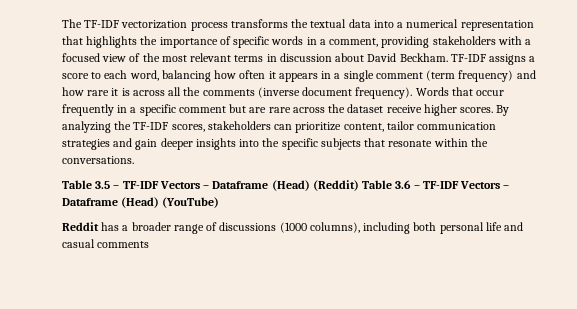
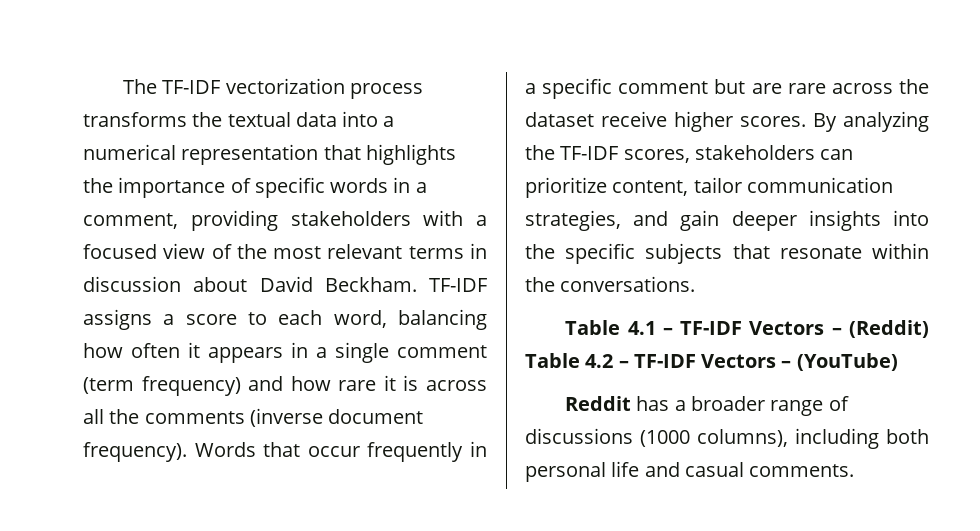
- By analyzing the TF-IDF scores, stakeholders can prioritize content, tailor communication strategies and gain deeper insights into the specific subjects that resonate within the conversations.
+ By analyzing the TF-IDF scores, stakeholders can prioritize content, tailor communication strategies, and gain deeper insights into the specific subjects that resonate within the conversations.
- Table 3.5 – TF-IDF Vectors – Dataframe (Head) (Reddit) Table 3.6 – TF-IDF Vectors – Dataframe (Head) (YouTube)
+ Table 4.1 – TF-IDF Vectors – (Reddit) Table 4.2 – TF-IDF Vectors – (YouTube)
- Reddit has a broader range of discussions (1000 columns), including both personal life and casual comments
+ Reddit has a broader range of discussions (1000 columns), including both personal life and casual comments.

